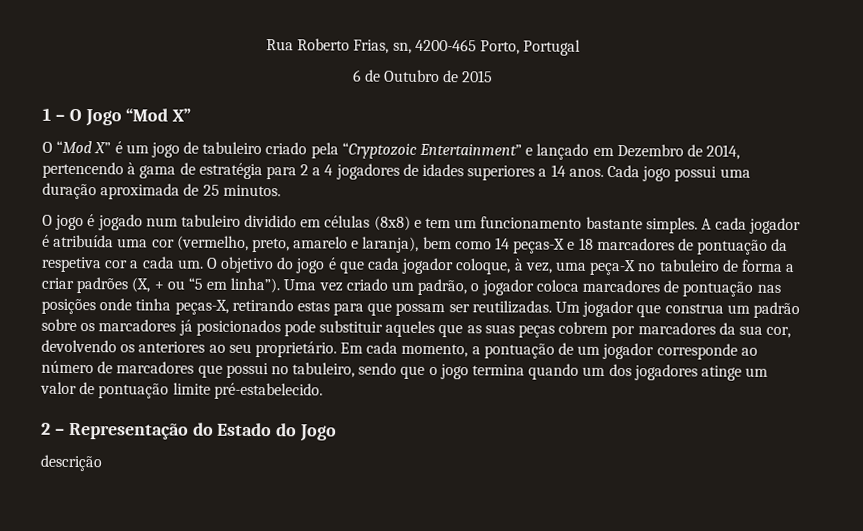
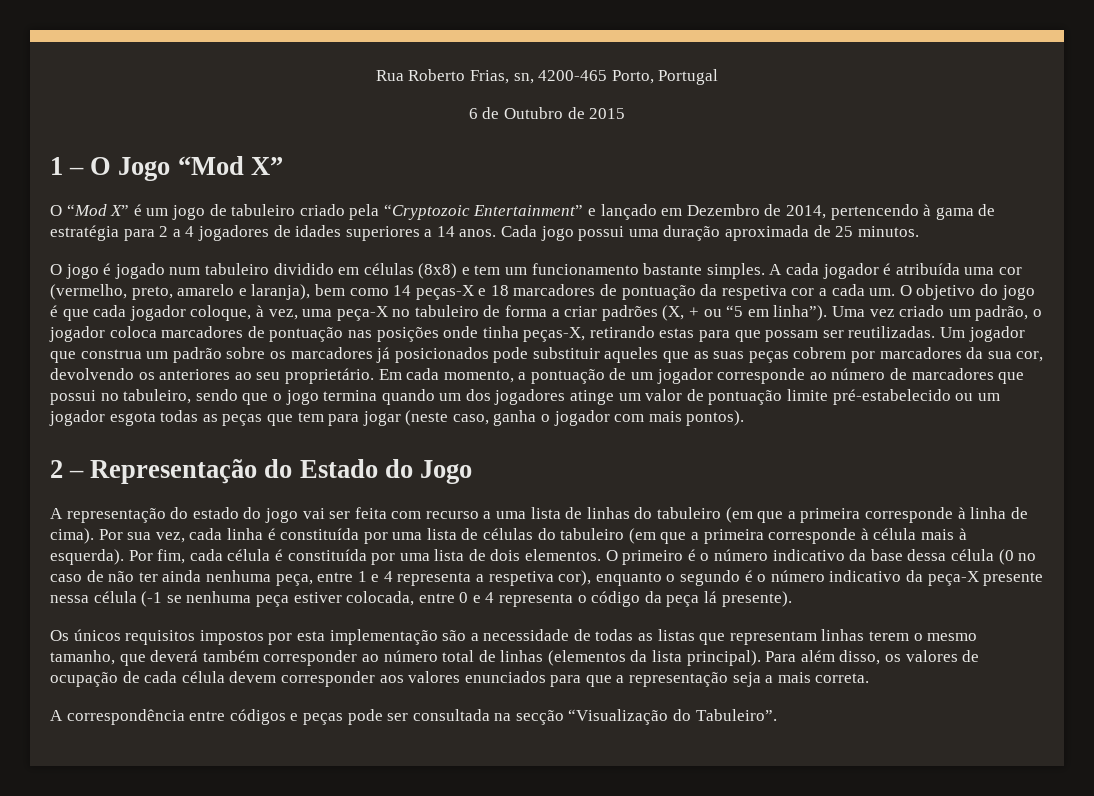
- Em cada momento, a pontuação de um jogador corresponde ao número de marcadores que possui no tabuleiro, sendo que o jogo termina quando um dos jogadores atinge um valor de pontuação limite pré-estabelecido.
+ Em cada momento, a pontuação de um jogador corresponde ao número de marcadores que possui no tabuleiro, sendo que o jogo termina quando um dos jogadores atinge um valor de pontuação limite pré-estabelecido ou um jogador esgota todas as peças que tem para jogar (neste caso, ganha o jogador com mais pontos).
- descrição
+ A representação do estado do jogo vai ser feita com recurso a uma lista de linhas do tabuleiro (em que a primeira corresponde à linha de cima). Por sua vez, cada linha é constituída por uma lista de células do tabuleiro (em que a primeira corresponde à célula mais à esquerda). Por fim, cada célula é constituída por uma lista de dois elementos. O primeiro é o número indicativo da base dessa célula (0 no caso de não ter ainda nenhuma peça, entre 1 e 4 representa a respetiva cor), enquanto o segundo é o número indicativo da peça-X presente nessa célula (-1 se nenhuma peça estiver colocada, entre 0 e 4 representa o código da peça lá presente).
+ Os únicos requisitos impostos por esta implementação são a necessidade de todas as listas que representam linhas terem o mesmo tamanho, que deverá também corresponder ao número total de linhas (elementos da lista principal). Para além disso, os valores de ocupação de cada célula devem corresponder aos valores enunciados para que a representação seja a mais correta.
+ A correspondência entre códigos e peças pode ser consultada na secção “Visualização do Tabuleiro”.

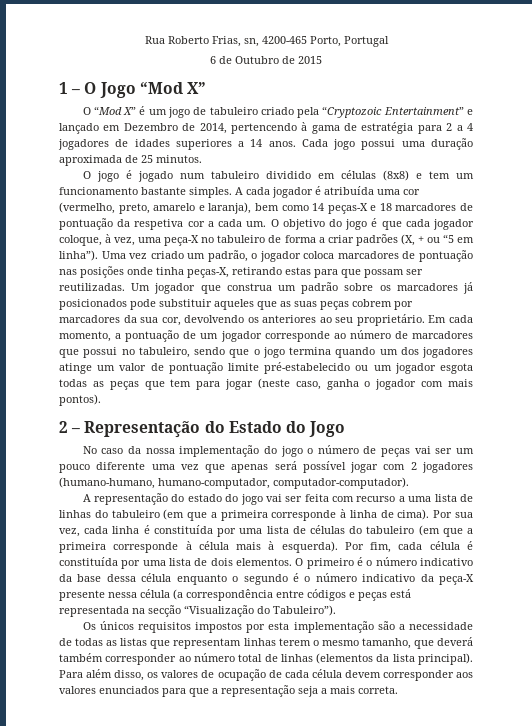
+ No caso da nossa implementação do jogo o número de peças vai ser um pouco diferente uma vez que apenas será possível jogar com 2 jogadores (humano-humano, humano-computador, computador-computador).
- O primeiro é o número indicativo da base dessa célula (0 no caso de não ter ainda nenhuma peça, entre 1 e 4 representa a respetiva cor), enquanto o segundo é o número indicativo da peça-X presente nessa célula (-1 se nenhuma peça estiver colocada, entre 0 e 4 representa o código da peça lá presente).
+ O primeiro é o número indicativo da base dessa célula enquanto o segundo é o número indicativo da peça-X presente nessa célula (a correspondência entre códigos e peças está representada na secção “Visualização do Tabuleiro”).
- A correspondência entre códigos e peças pode ser consultada na secção “Visualização do Tabuleiro”.

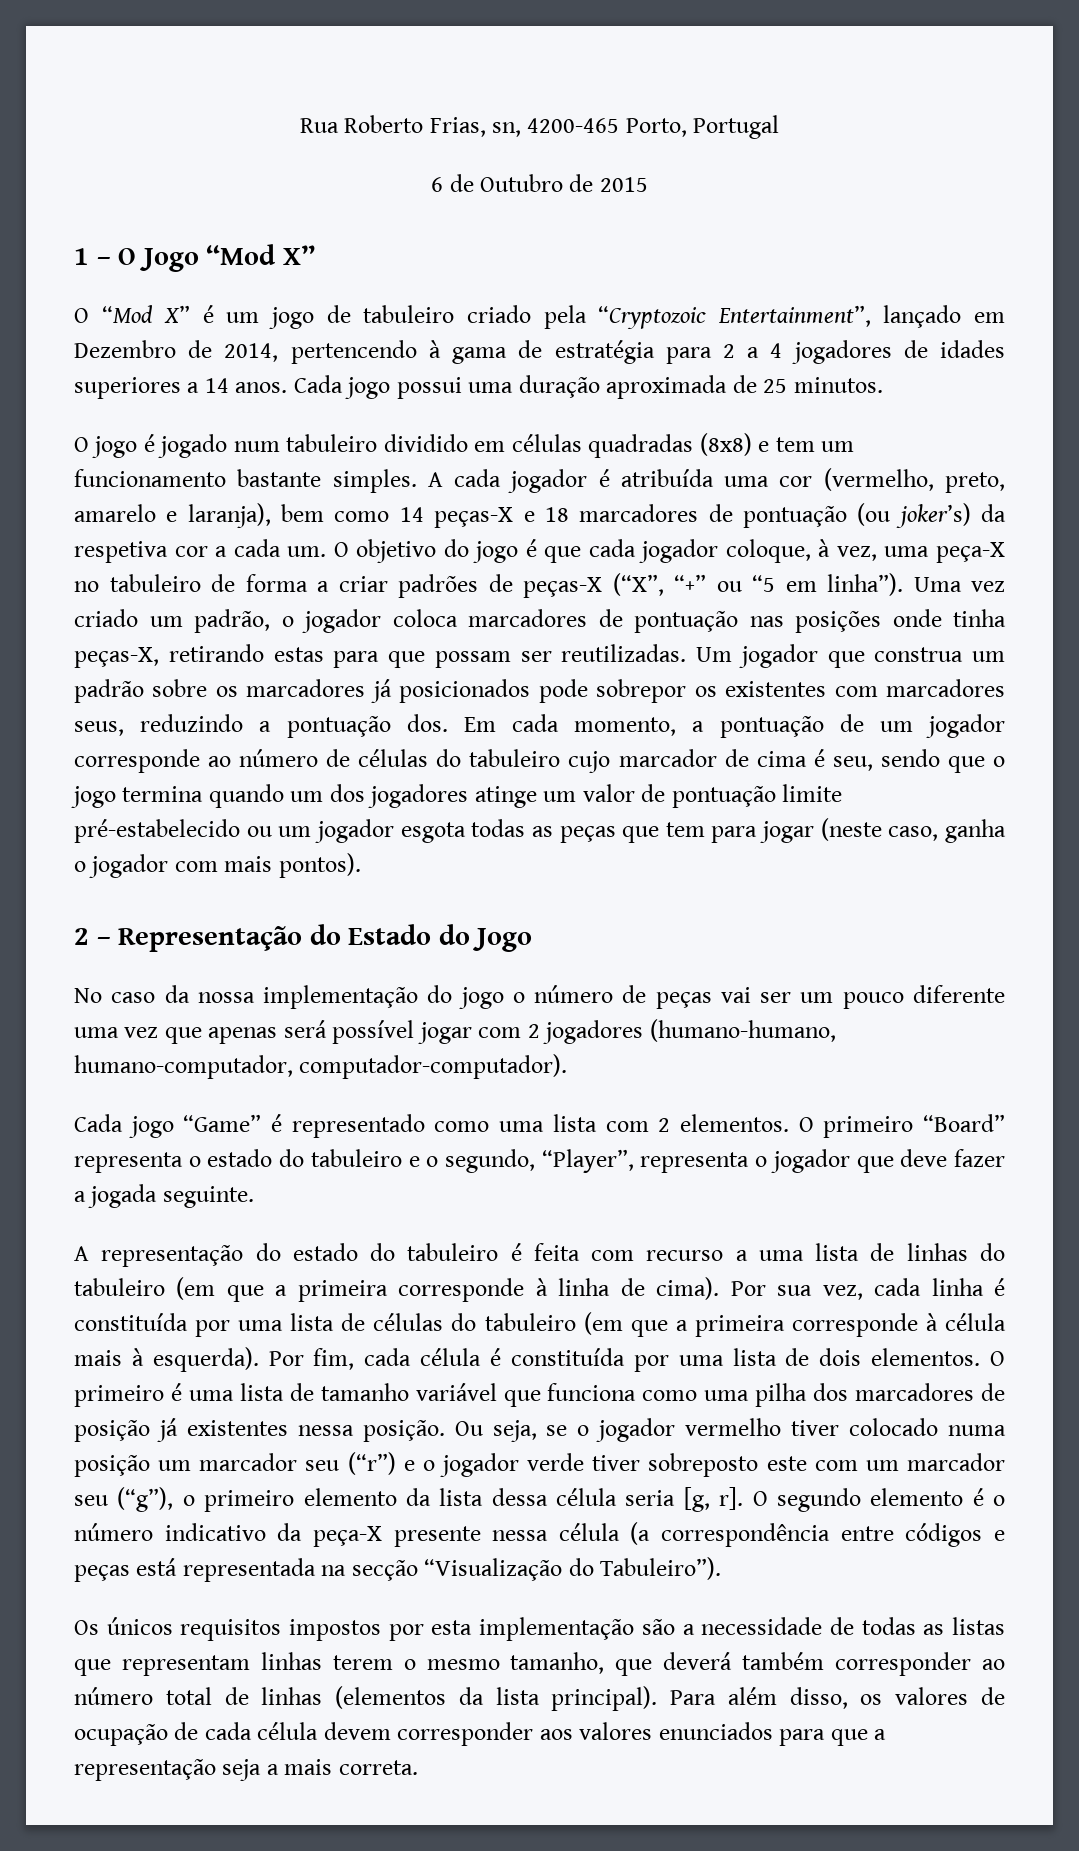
- O “Mod X” é um jogo de tabuleiro criado pela “Cryptozoic Entertainment” e lançado em Dezembro de 2014, pertencendo à gama de estratégia para 2 a 4 jogadores de idades superiores a 14 anos.
+ O “Mod X” é um jogo de tabuleiro criado pela “Cryptozoic Entertainment”, lançado em Dezembro de 2014, pertencendo à gama de estratégia para 2 a 4 jogadores de idades superiores a 14 anos.
- O jogo é jogado num tabuleiro dividido em células (8x8) e tem um funcionamento bastante simples.
+ O jogo é jogado num tabuleiro dividido em células quadradas (8x8) e tem um funcionamento bastante simples.
- A cada jogador é atribuída uma cor (vermelho, preto, amarelo e laranja), bem como 14 peças-X e 18 marcadores de pontuação da respetiva cor a cada um.
+ A cada jogador é atribuída uma cor (vermelho, preto, amarelo e laranja), bem como 14 peças-X e 18 marcadores de pontuação (ou joker’s) da respetiva cor a cada um.
- O objetivo do jogo é que cada jogador coloque, à vez, uma peça-X no tabuleiro de forma a criar padrões (X, + ou “5 em linha”).
+ O objetivo do jogo é que cada jogador coloque, à vez, uma peça-X no tabuleiro de forma a criar padrões de peças-X (“X”, “+” ou “5 em linha”).
- Um jogador que construa um padrão sobre os marcadores já posicionados pode substituir aqueles que as suas peças cobrem por marcadores da sua cor, devolvendo os anteriores ao seu proprietário.
+ Um jogador que construa um padrão sobre os marcadores já posicionados pode sobrepor os existentes com marcadores seus, reduzindo a pontuação dos.
- Em cada momento, a pontuação de um jogador corresponde ao número de marcadores que possui no tabuleiro, sendo que o jogo termina quando um dos jogadores atinge um valor de pontuação limite pré-estabelecido ou um jogador esgota todas as peças que tem para jogar (neste caso, ganha o jogador com mais pontos).
+ Em cada momento, a pontuação de um jogador corresponde ao número de células do tabuleiro cujo marcador de cima é seu, sendo que o jogo termina quando um dos jogadores atinge um valor de pontuação limite pré-estabelecido ou um jogador esgota todas as peças que tem para jogar (neste caso, ganha o jogador com mais pontos).
+ Cada jogo “Game” é representado como uma lista com 2 elementos. O primeiro “Board” representa o estado do tabuleiro e o segundo, “Player”, representa o jogador que deve fazer a jogada seguinte.
- A representação do estado do jogo vai ser feita com recurso a uma lista de linhas do tabuleiro (em que a primeira corresponde à linha de cima).
+ A representação do estado do tabuleiro é feita com recurso a uma lista de linhas do tabuleiro (em que a primeira corresponde à linha de cima).
- O primeiro é o número indicativo da base dessa célula enquanto o segundo é o número indicativo da peça-X presente nessa célula (a correspondência entre códigos e peças está representada na secção “Visualização do Tabuleiro”).
+ O primeiro é uma lista de tamanho variável que funciona como uma pilha dos marcadores de posição já existentes nessa posição. Ou seja, se o jogador vermelho tiver colocado numa posição um marcador seu (“r”) e o jogador verde tiver sobreposto este com um marcador seu (“g”), o primeiro elemento da lista dessa célula seria [g, r]. O segundo elemento é o número indicativo da peça-X presente nessa célula (a correspondência entre códigos e peças está representada na secção “Visualização do Tabuleiro”).

